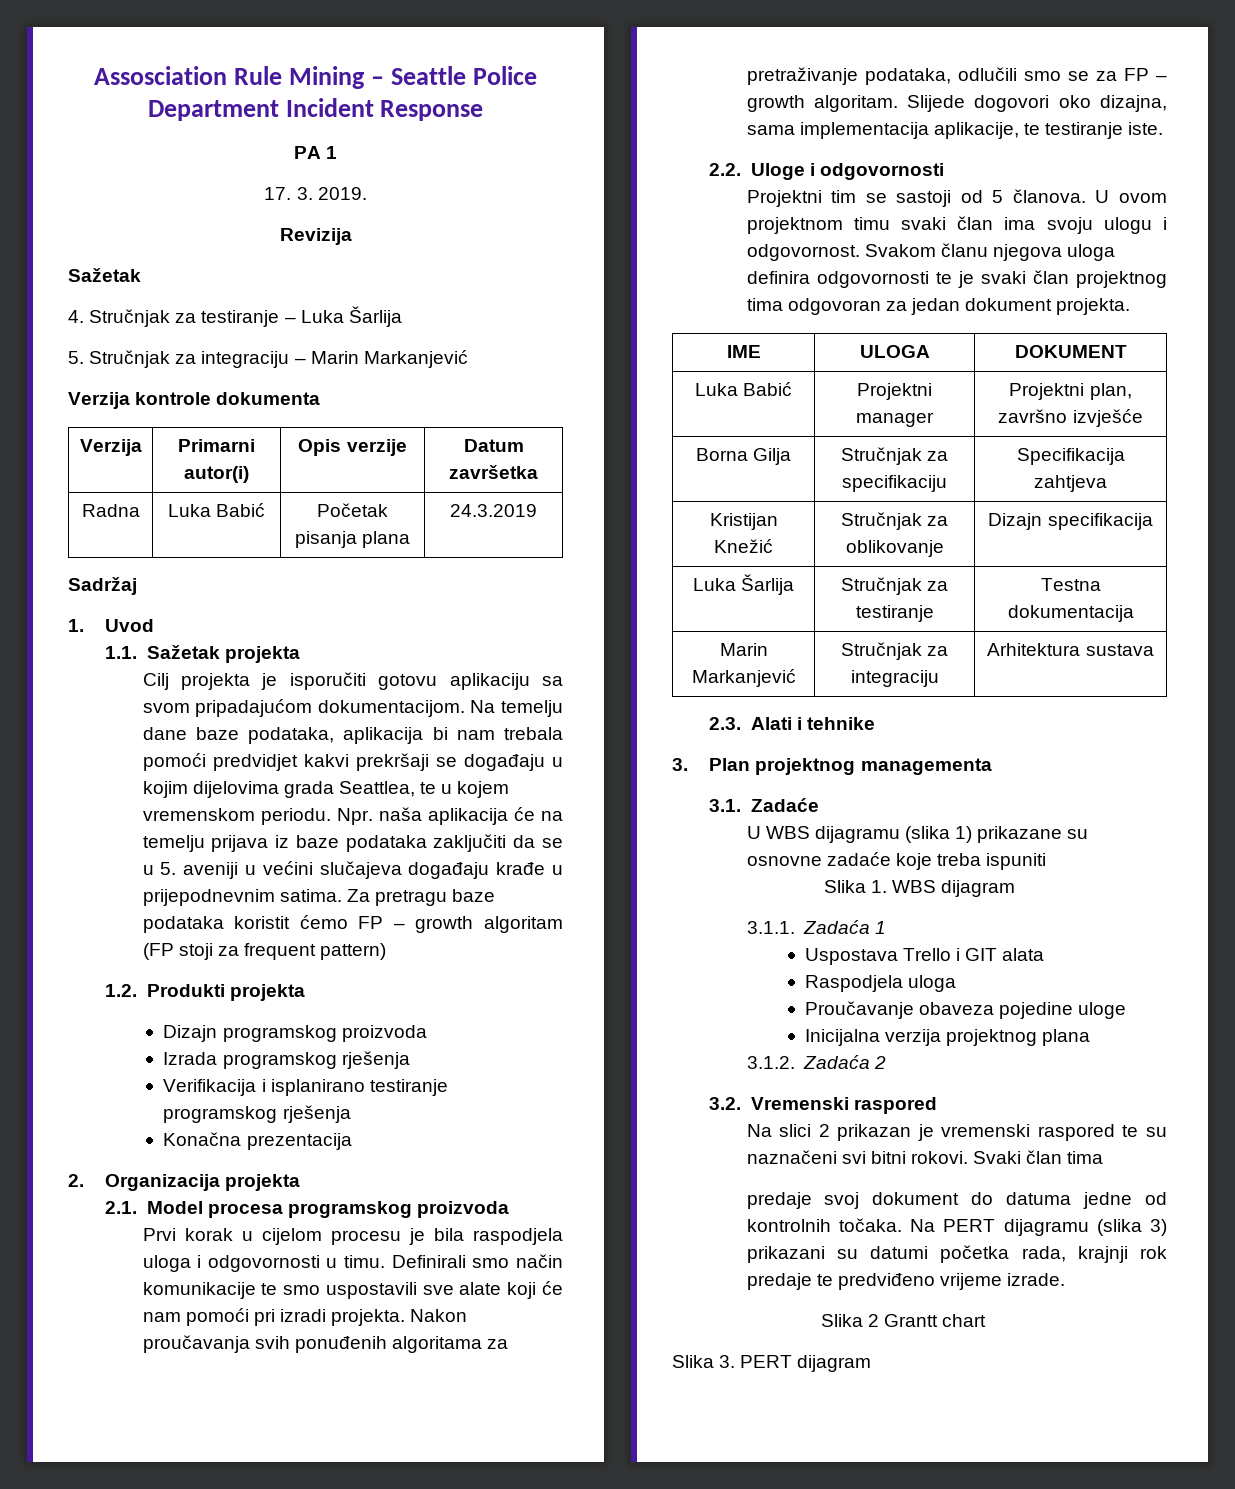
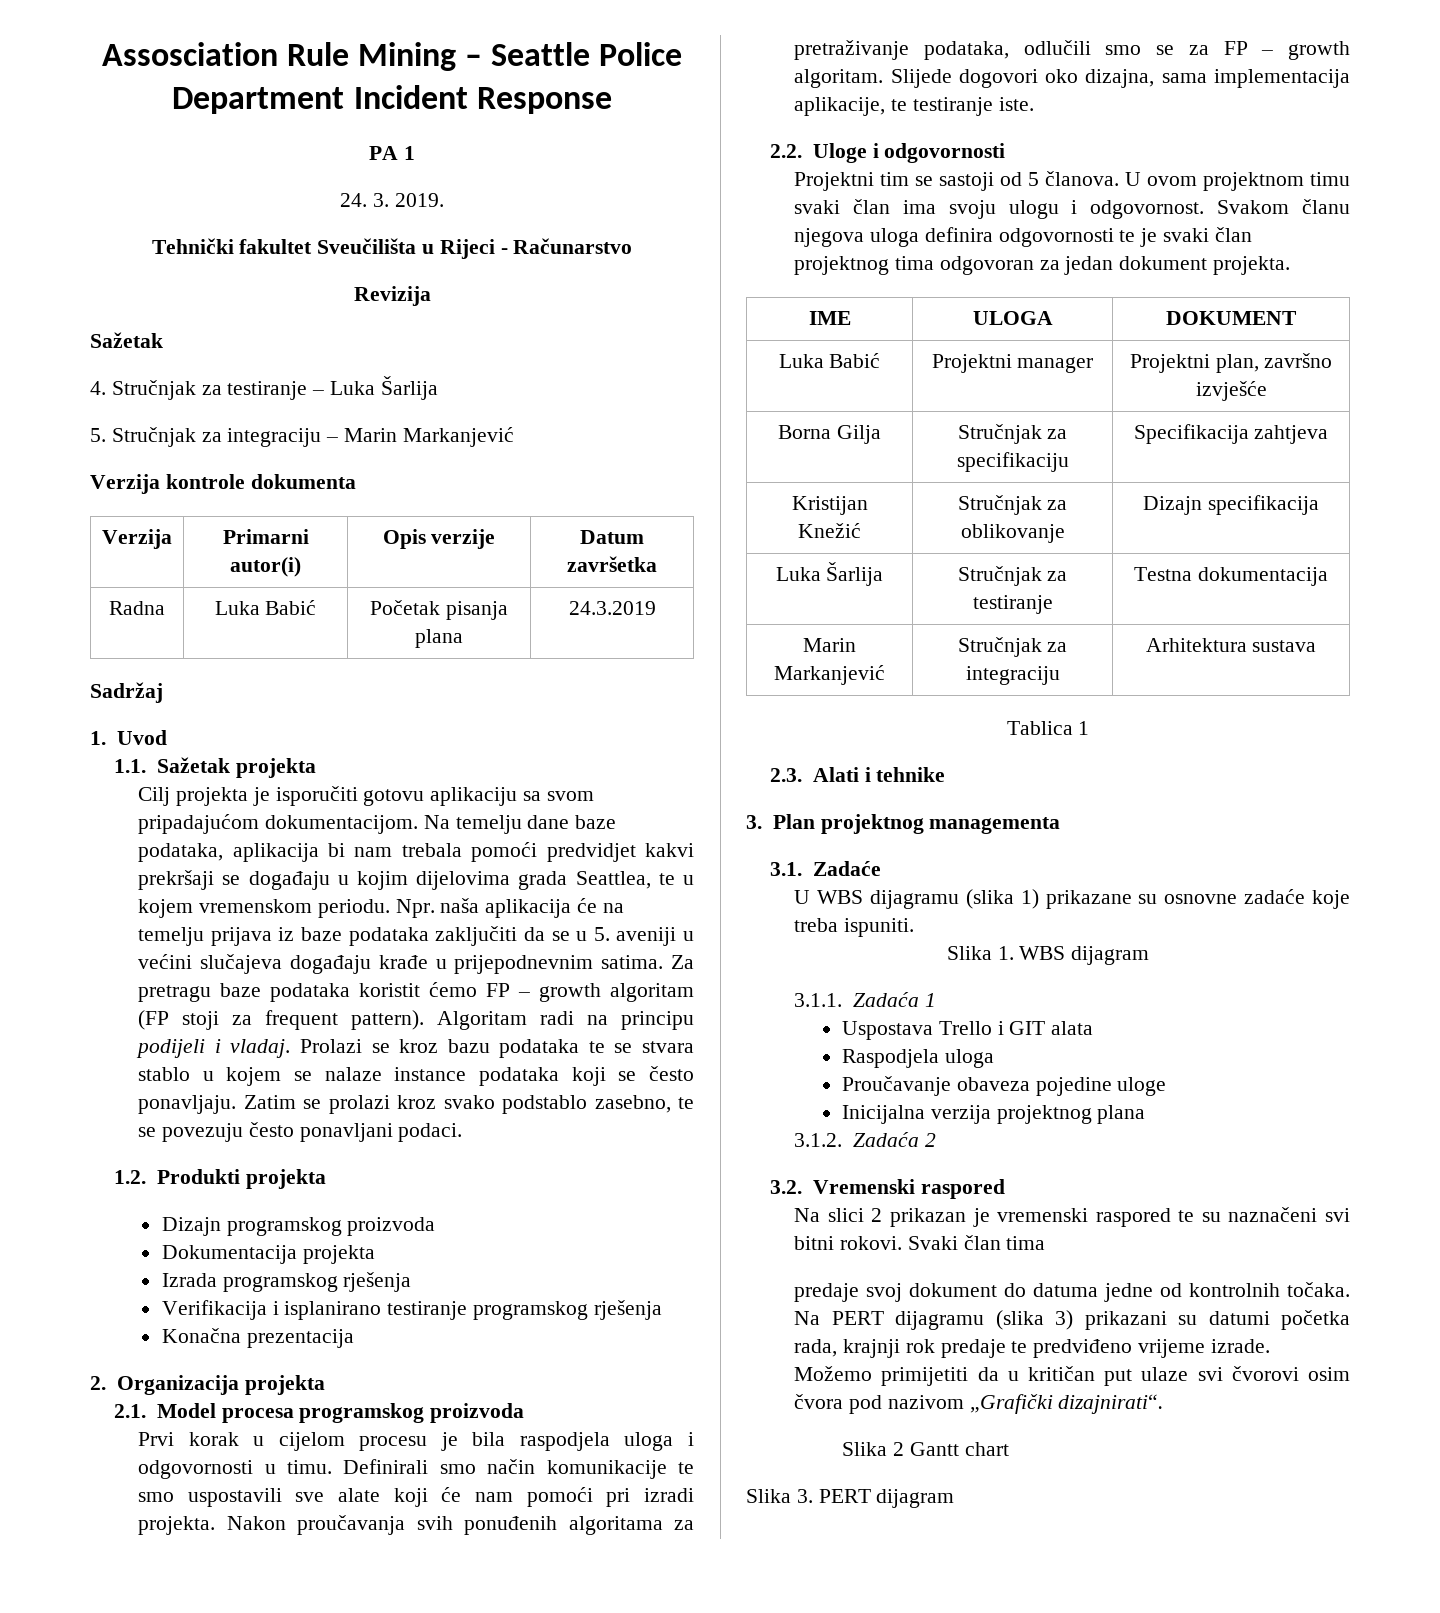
- 17. 3. 2019.
+ 24. 3. 2019.
+ Tehnički fakultet Sveučilišta u Rijeci - Računarstvo
- Za pretragu baze podataka koristit ćemo FP – growth algoritam (FP stoji za frequent pattern)
+ Za pretragu baze podataka koristit ćemo FP – growth algoritam (FP stoji za frequent pattern). Algoritam radi na principu podijeli i vladaj. Prolazi se kroz bazu podataka te se stvara stablo u kojem se nalaze instance podataka koji se često ponavljaju. Zatim se prolazi kroz svako podstablo zasebno, te se povezuju često ponavljani podaci.
+ Dokumentacija projekta
+ Tablica 1
- U WBS dijagramu (slika 1) prikazane su osnovne zadaće koje treba ispuniti
+ U WBS dijagramu (slika 1) prikazane su osnovne zadaće koje treba ispuniti.
+ Možemo primijetiti da u kritičan put ulaze svi čvorovi osim čvora pod nazivom „Grafički dizajnirati“.
- Slika 2 Grantt chart
+ Slika 2 Gantt chart

